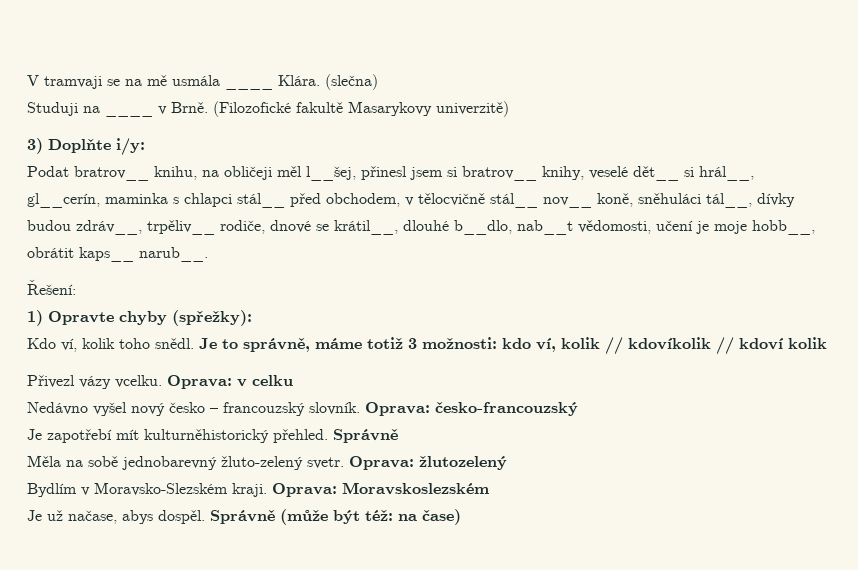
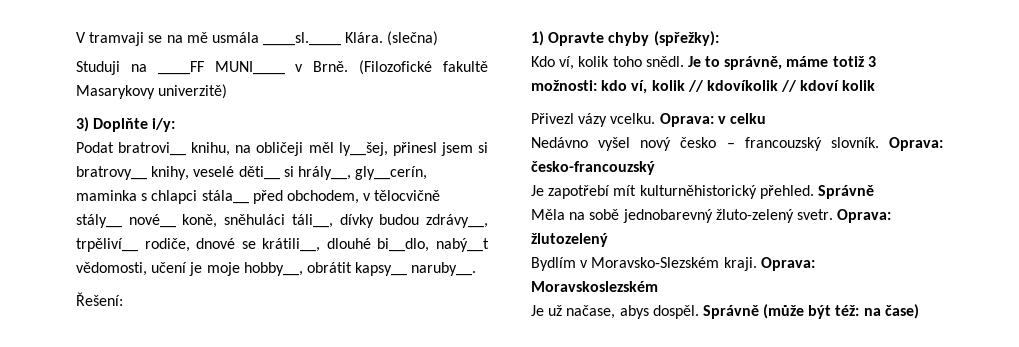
- V tramvaji se na mě usmála ____ Klára.
+ V tramvaji se na mě usmála ____sl.____ Klára.
- Studuji na ____ v Brně.
+ Studuji na ____FF MUNI____ v Brně.
- Podat bratrov__ knihu, na obličeji měl l__šej, přinesl jsem si bratrov__ knihy, veselé dět__ si hrál__, gl__cerín, maminka s chlapci stál__ před obchodem, v tělocvičně stál__ nov__ koně, sněhuláci tál__, dívky budou zdráv__, trpěliv__ rodiče, dnové se krátil__, dlouhé b__dlo, nab__t vědomosti, učení je moje hobb__, obrátit kaps__ narub__.
+ Podat bratrovi__ knihu, na obličeji měl ly__šej, přinesl jsem si bratrovy__ knihy, veselé děti__ si hrály__, gly__cerín, maminka s chlapci stála__ před obchodem, v tělocvičně stály__ nové__ koně, sněhuláci táli__, dívky budou zdrávy__, trpěliví__ rodiče, dnové se krátili__, dlouhé bi__dlo, nabý__t vědomosti, učení je moje hobby__, obrátit kapsy__ naruby__.

